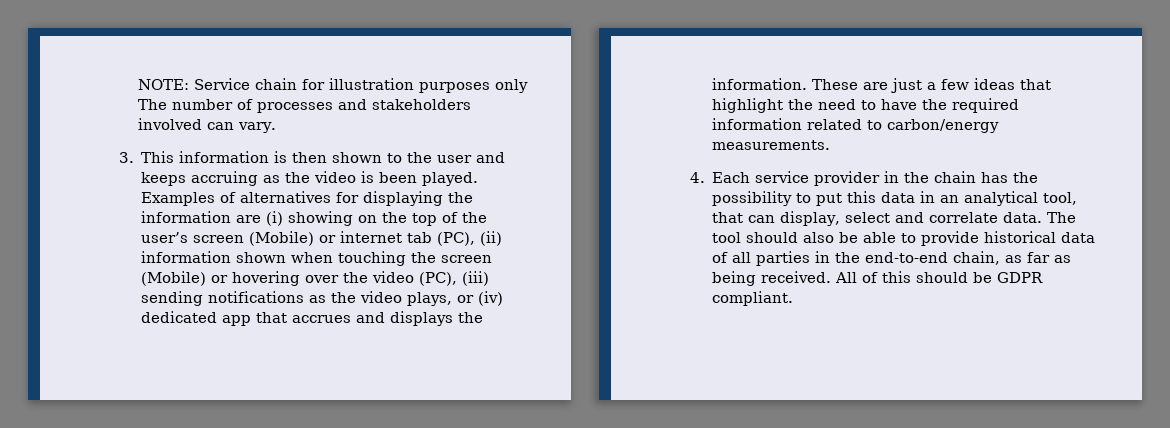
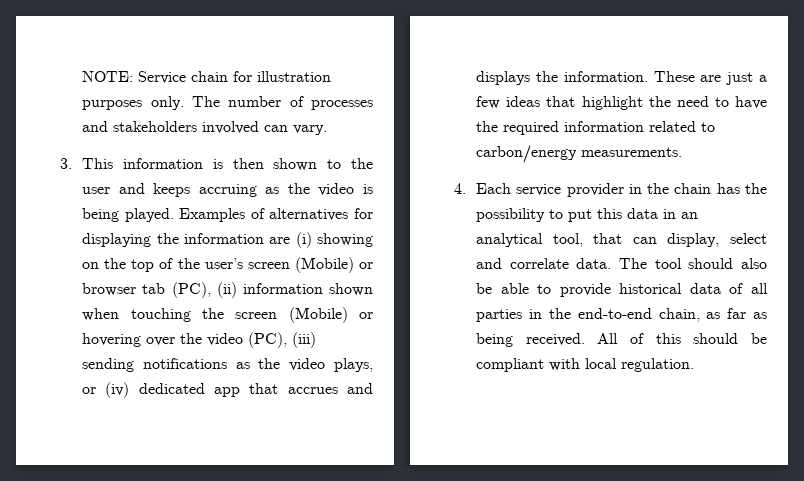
- NOTE: Service chain for illustration purposes only The number of processes and stakeholders involved can vary.
+ NOTE: Service chain for illustration purposes only. The number of processes and stakeholders involved can vary.
- 3. This information is then shown to the user and keeps accruing as the video is been played.
+ 3. This information is then shown to the user and keeps accruing as the video is being played.
- Examples of alternatives for displaying the information are (i) showing on the top of the user’s screen (Mobile) or internet tab (PC), (ii) information shown when touching the screen (Mobile) or hovering over the video (PC), (iii) sending notifications as the video plays, or (iv) dedicated app that accrues and displays the information.
+ Examples of alternatives for displaying the information are (i) showing on the top of the user’s screen (Mobile) or browser tab (PC), (ii) information shown when touching the screen (Mobile) or hovering over the video (PC), (iii) sending notifications as the video plays, or (iv) dedicated app that accrues and displays the information.
- All of this should be GDPR compliant.
+ All of this should be compliant with local regulation.

